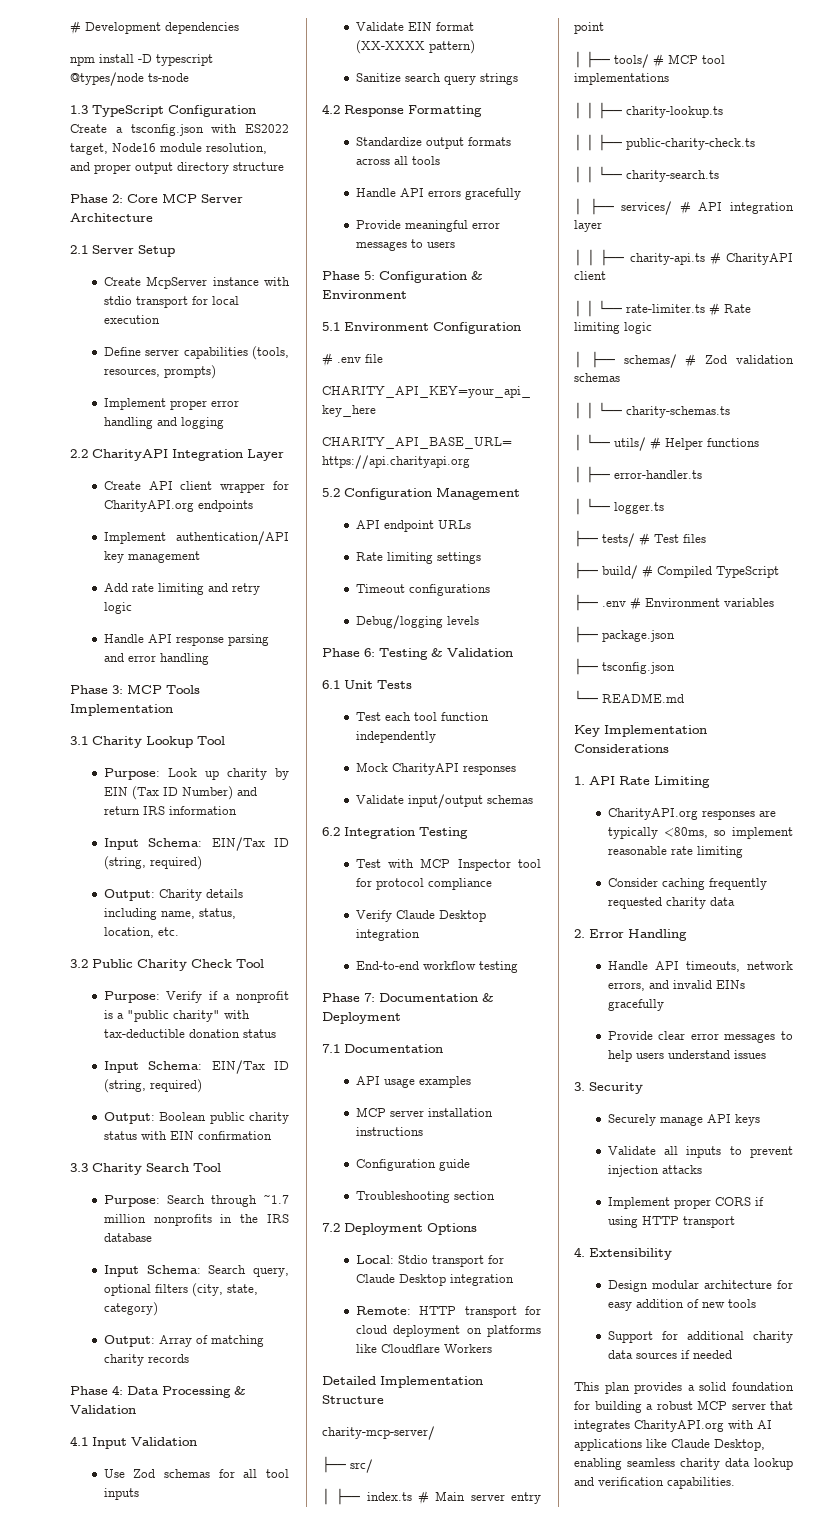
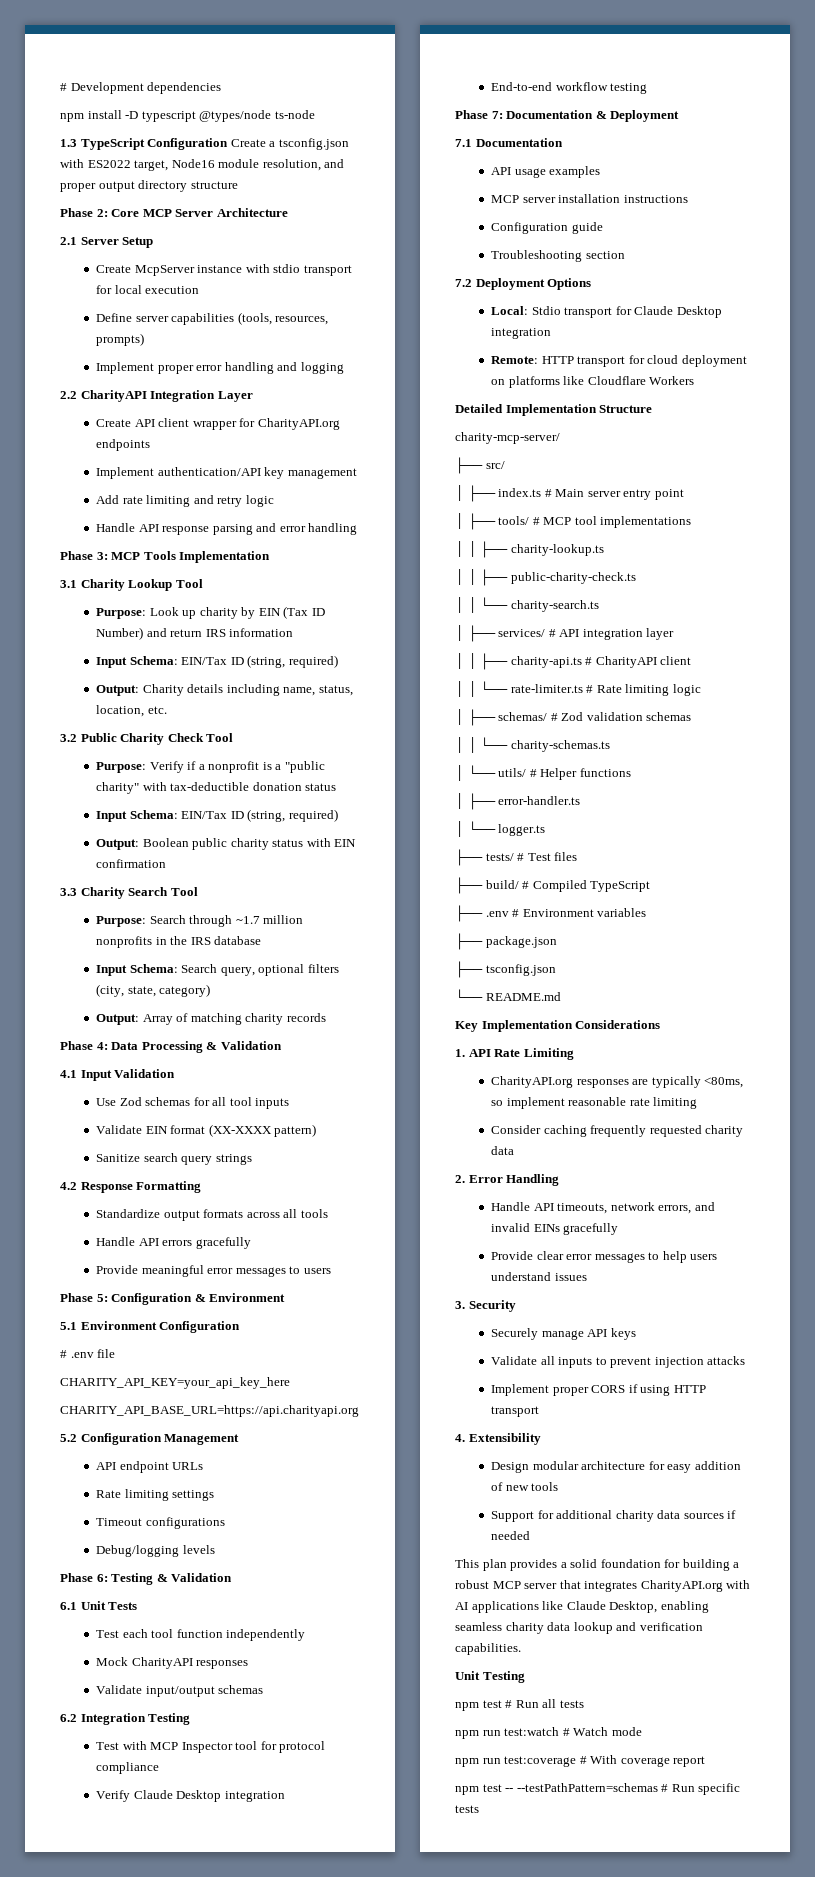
+ Unit Testing
+ npm test # Run all tests
+ npm run test:watch # Watch mode
+ npm run test:coverage # With coverage report
+ npm test -- --testPathPattern=schemas # Run specific tests

